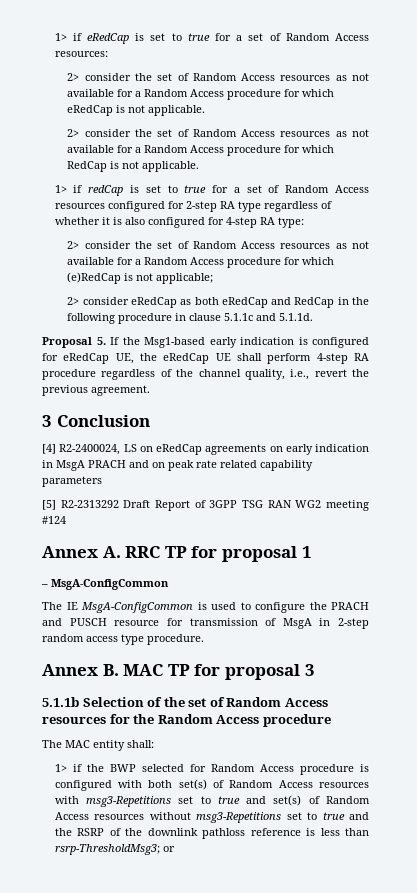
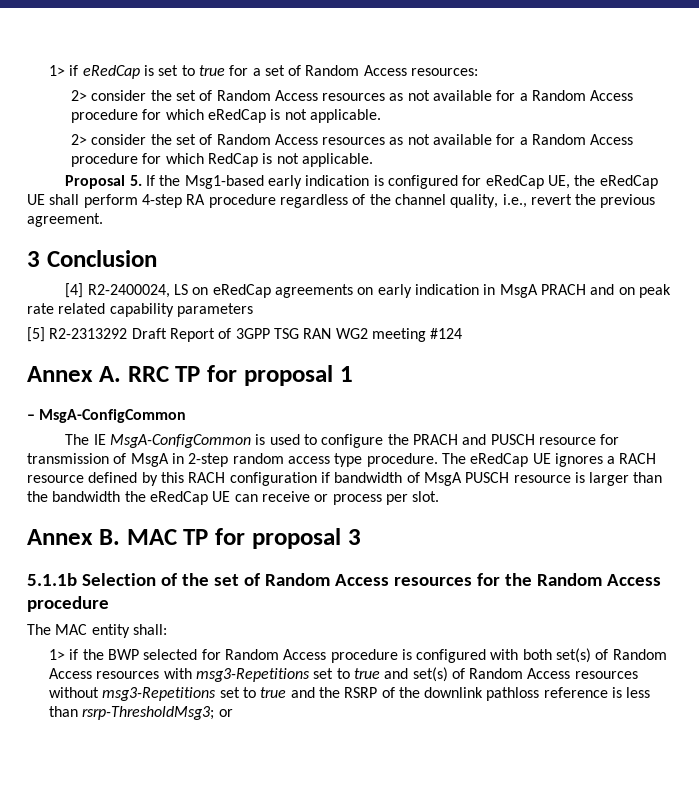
- 1> if redCap is set to true for a set of Random Access resources configured for 2-step RA type regardless of whether it is also configured for 4-step RA type:
- 2> consider the set of Random Access resources as not available for a Random Access procedure for which (e)RedCap is not applicable;
- 2> consider eRedCap as both eRedCap and RedCap in the following procedure in clause 5.1.1c and 5.1.1d.
+ The eRedCap UE ignores a RACH resource defined by this RACH configuration if bandwidth of MsgA PUSCH resource is larger than the bandwidth the eRedCap UE can receive or process per slot.

